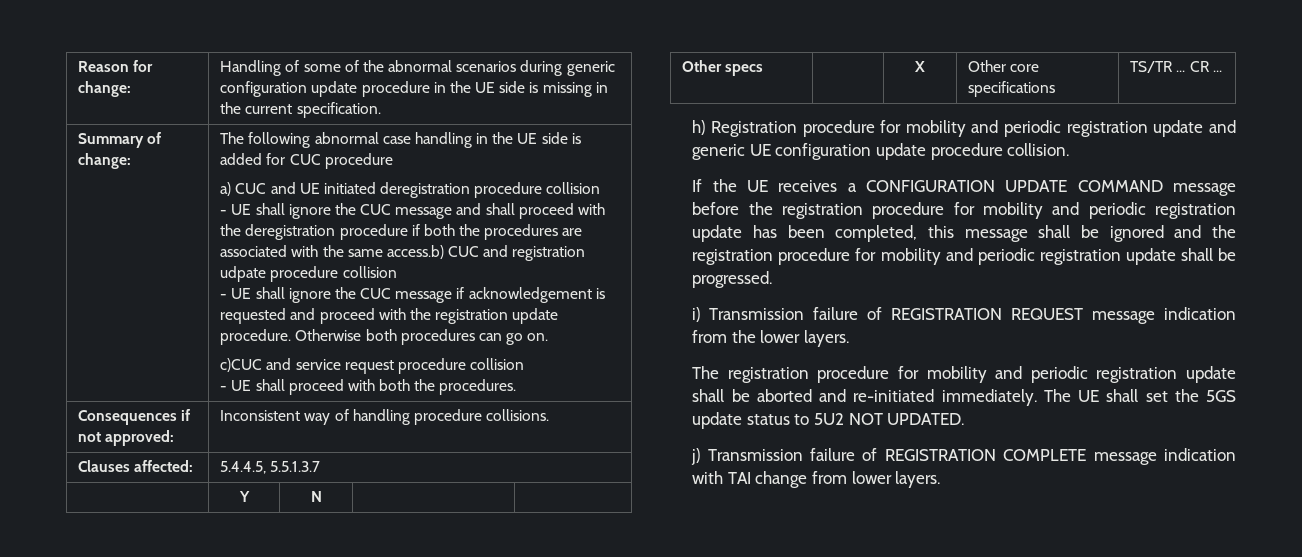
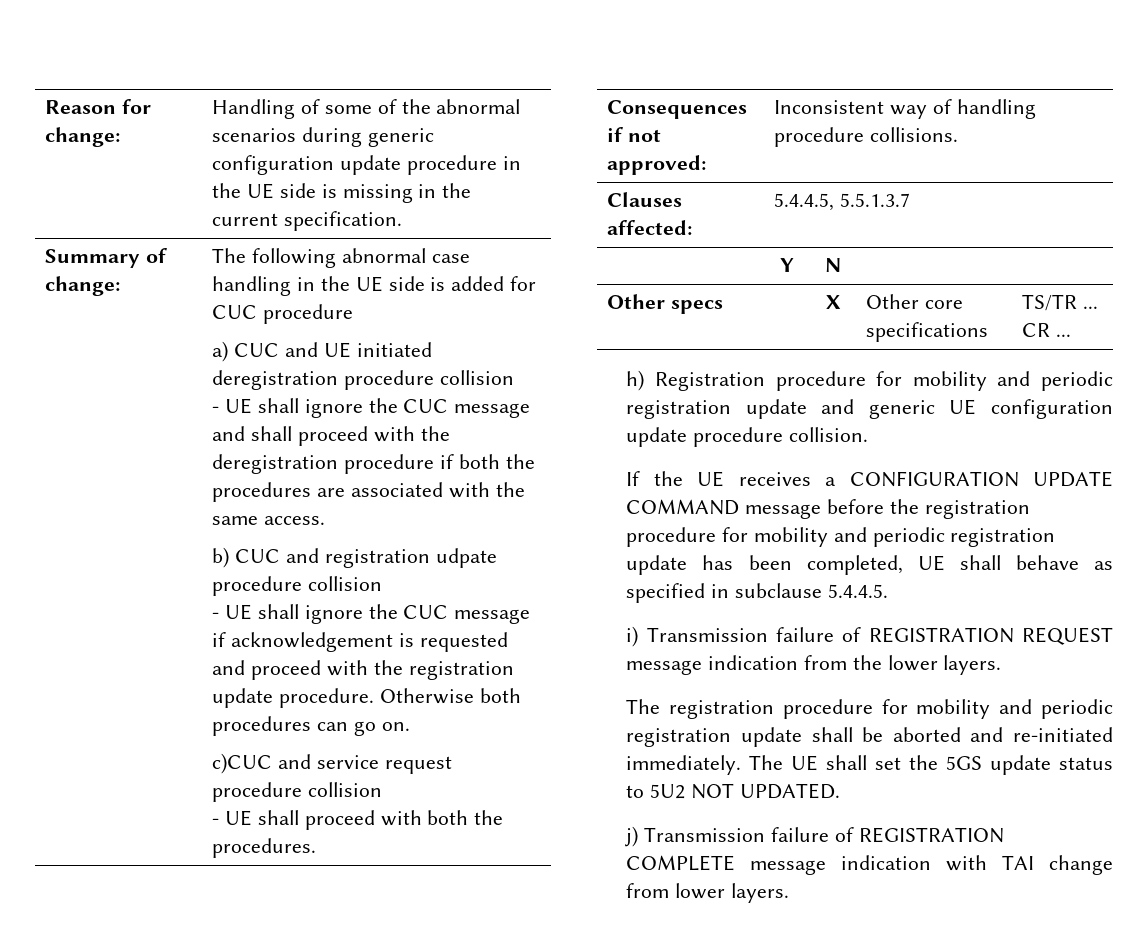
- - UE shall ignore the CUC message and shall proceed with the deregistration procedure if both the procedures are associated with the same access.b) CUC and registration udpate procedure collision
+ - UE shall ignore the CUC message and shall proceed with the deregistration procedure if both the procedures are associated with the same access.
+ b) CUC and registration udpate procedure collision
- If the UE receives a CONFIGURATION UPDATE COMMAND message before the registration procedure for mobility and periodic registration update has been completed, this message shall be ignored and the registration procedure for mobility and periodic registration update shall be progressed.
+ If the UE receives a CONFIGURATION UPDATE COMMAND message before the registration procedure for mobility and periodic registration update has been completed, UE shall behave as specified in subclause 5.4.4.5.

